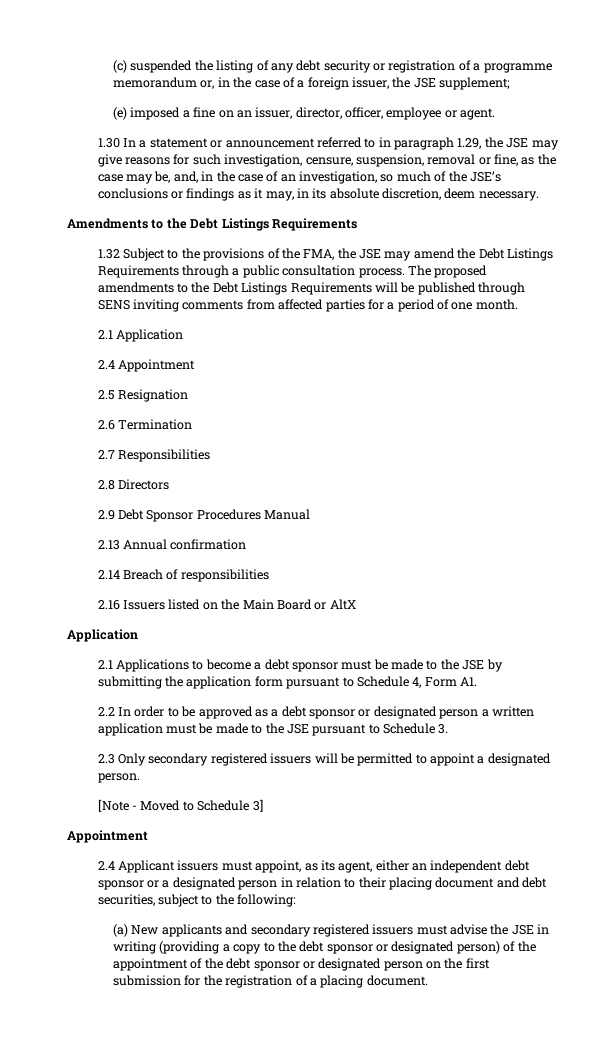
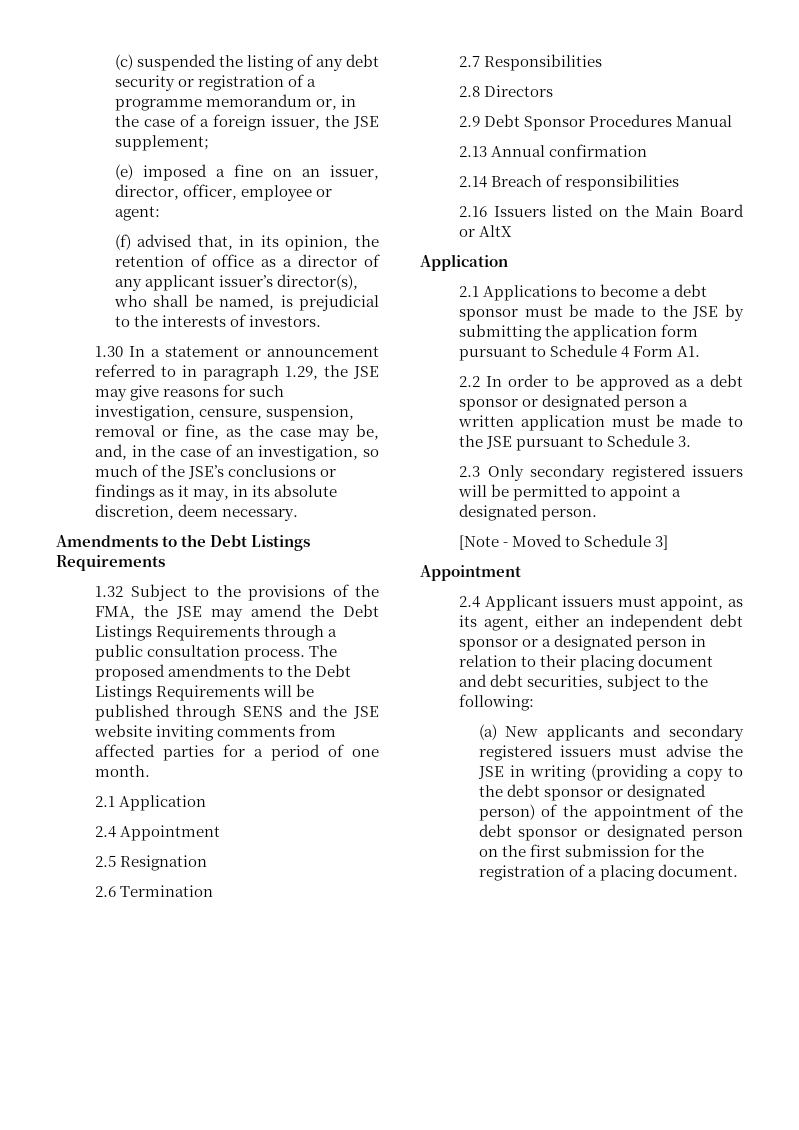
- (e) imposed a fine on an issuer, director, officer, employee or agent.
+ (e) imposed a fine on an issuer, director, officer, employee or agent:
+ (f) advised that, in its opinion, the retention of office as a director of any applicant issuer’s director(s), who shall be named, is prejudicial to the interests of investors.
- The proposed amendments to the Debt Listings Requirements will be published through SENS inviting comments from affected parties for a period of one month.
+ The proposed amendments to the Debt Listings Requirements will be published through SENS and the JSE website inviting comments from affected parties for a period of one month.
- 2.1 Applications to become a debt sponsor must be made to the JSE by submitting the application form pursuant to Schedule 4, Form A1.
+ 2.1 Applications to become a debt sponsor must be made to the JSE by submitting the application form pursuant to Schedule 4 Form A1.

